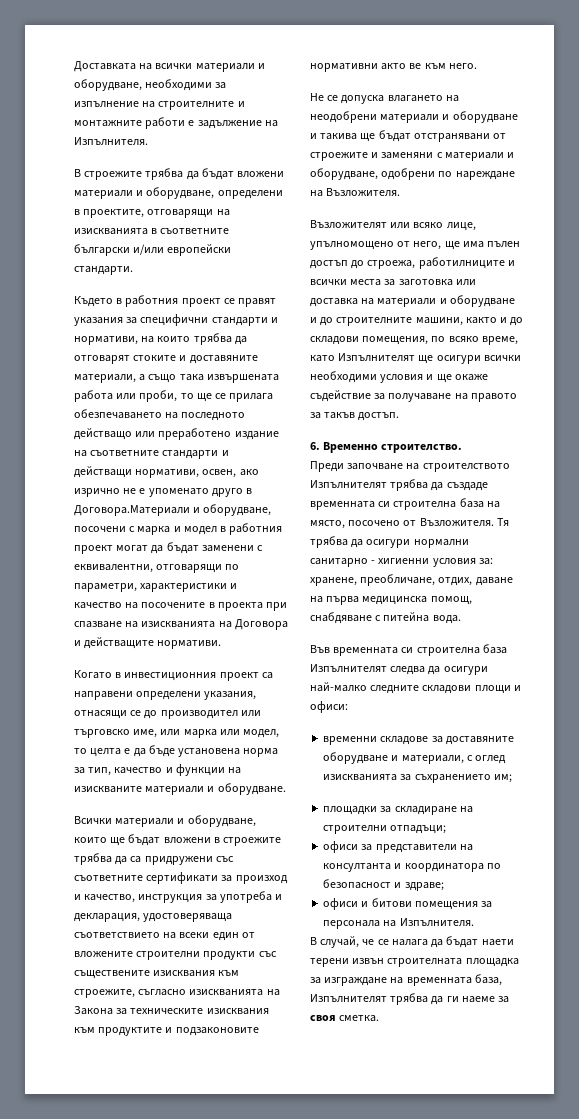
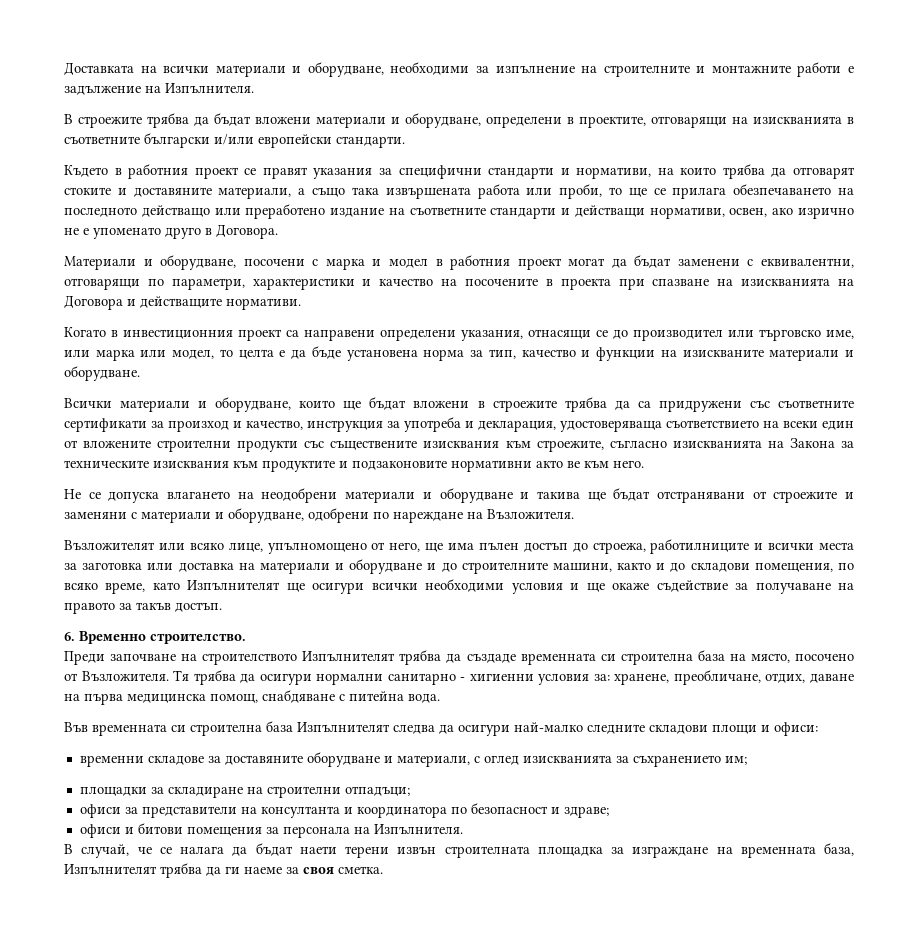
- Където в работния проект се правят указания за специфични стандарти и нормативи, на които трябва да отговарят стоките и доставяните материали, а също така извършената работа или проби, то ще се прилага обезпечаването на последното действащо или преработено издание на съответните стандарти и действащи нормативи, освен, ако изрично не е упоменато друго в Договора.Материали и оборудване, посочени с марка и модел в работния проект могат да бъдат заменени с еквивалентни, отговарящи по параметри, характеристики и качество на посочените в проекта при спазване на изискванията на Договора и действащите нормативи.
+ Където в работния проект се правят указания за специфични стандарти и нормативи, на които трябва да отговарят стоките и доставяните материали, а също така извършената работа или проби, то ще се прилага обезпечаването на последното действащо или преработено издание на съответните стандарти и действащи нормативи, освен, ако изрично не е упоменато друго в Договора.
+ Материали и оборудване, посочени с марка и модел в работния проект могат да бъдат заменени с еквивалентни, отговарящи по параметри, характеристики и качество на посочените в проекта при спазване на изискванията на Договора и действащите нормативи.

